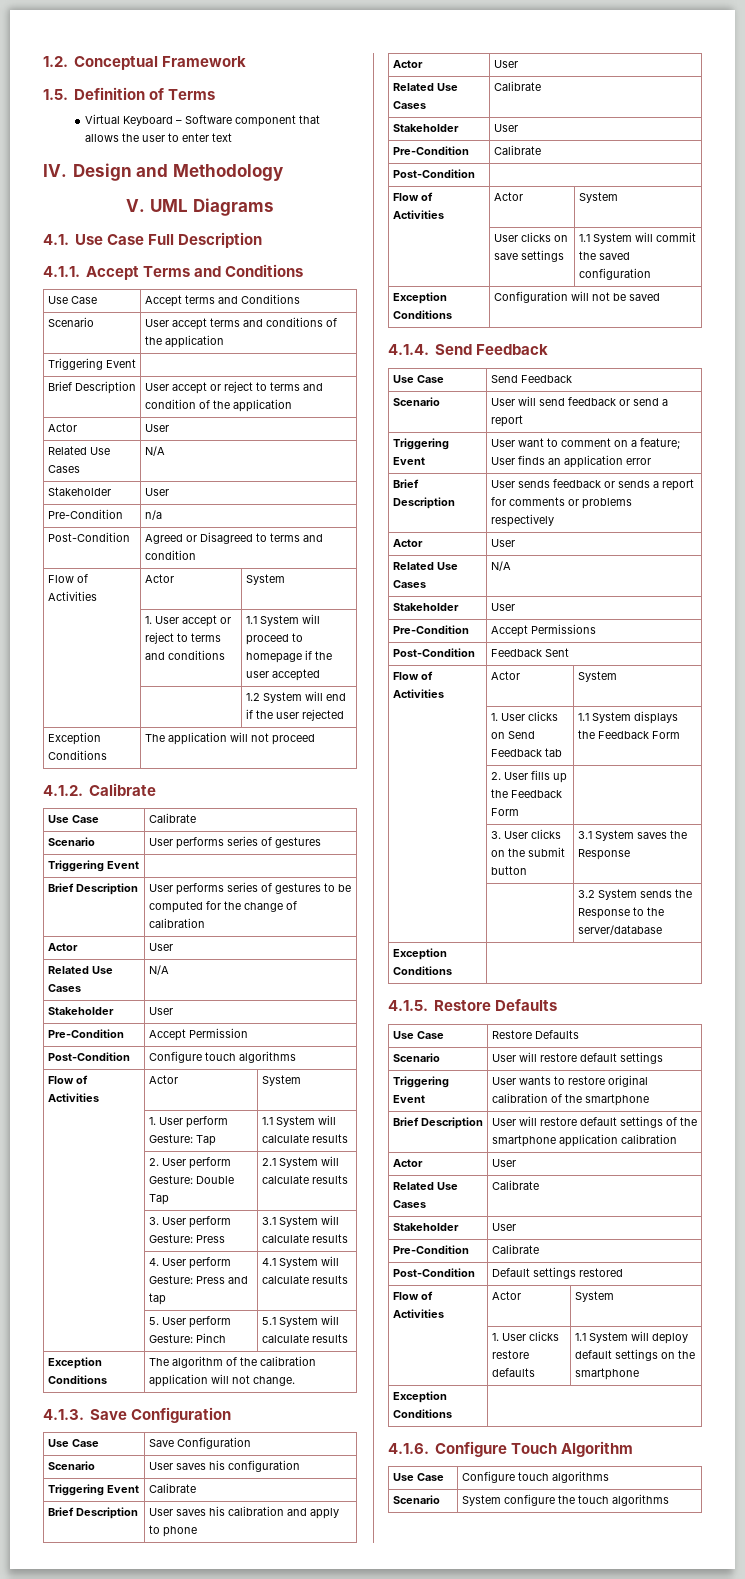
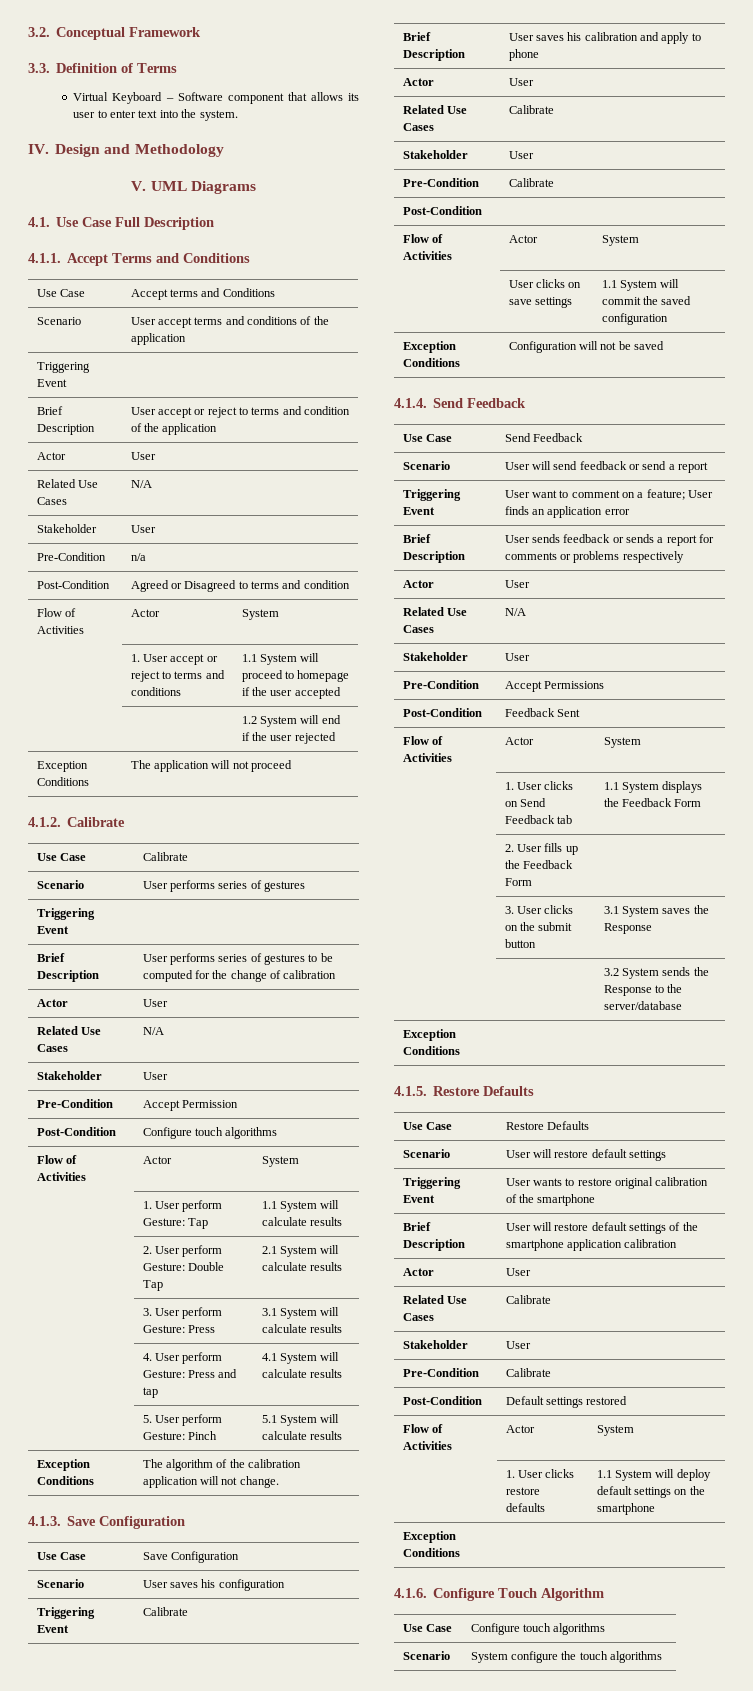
- 1.2. Conceptual Framework
+ 3.2. Conceptual Framework
- 1.5. Definition of Terms
+ 3.3. Definition of Terms
- Virtual Keyboard – Software component that allows the user to enter text
+ Virtual Keyboard – Software component that allows its user to enter text into the system.

